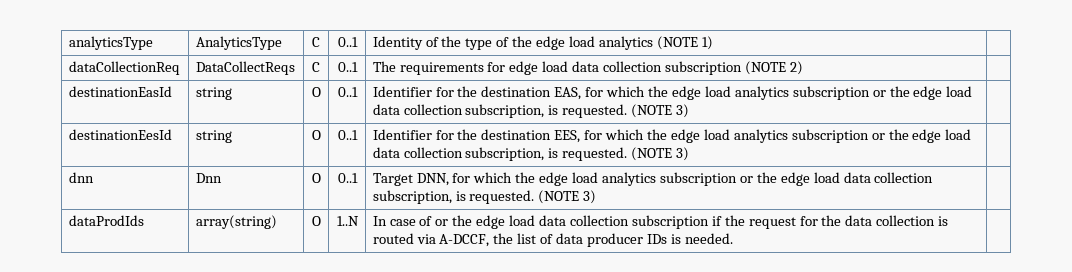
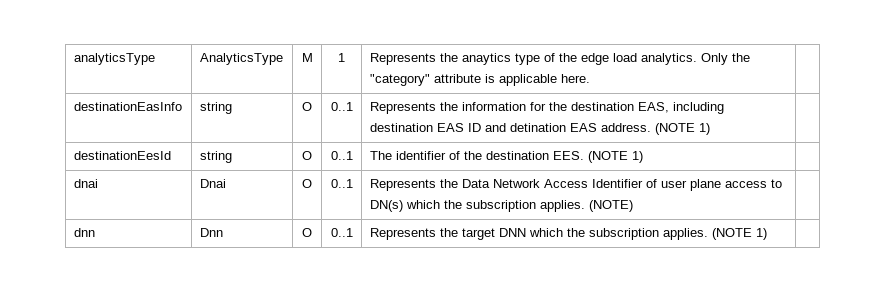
- analyticsType | AnalyticsType | C | 0..1 | Identity of the type of the edge load analytics (NOTE 1) |
- dataCollectionReq | DataCollectReqs | C | 0..1 | The requirements for edge load data collection subscription (NOTE 2) |
- destinationEasId | string | O | 0..1 | Identifier for the destination EAS, for which the edge load analytics subscription or the edge load data collection subscription, is requested. (NOTE 3) |
- destinationEesId | string | O | 0..1 | Identifier for the destination EES, for which the edge load analytics subscription or the edge load data collection subscription, is requested. (NOTE 3) |
- dnn | Dnn | O | 0..1 | Target DNN, for which the edge load analytics subscription or the edge load data collection subscription, is requested. (NOTE 3) |
- dataProdIds | array(string) | O | 1..N | In case of or the edge load data collection subscription if the request for the data collection is routed via A-DCCF, the list of data producer IDs is needed. |
+ analyticsType | AnalyticsType | M | 1 | Represents the anaytics type of the edge load analytics. Only the "category" attribute is applicable here. |
+ destinationEasInfo | string | O | 0..1 | Represents the information for the destination EAS, including destination EAS ID and detination EAS address. (NOTE 1) |
+ destinationEesId | string | O | 0..1 | The identifier of the destination EES. (NOTE 1) |
+ dnai | Dnai | O | 0..1 | Represents the Data Network Access Identifier of user plane access to DN(s) which the subscription applies. (NOTE) |
+ dnn | Dnn | O | 0..1 | Represents the target DNN which the subscription applies. (NOTE 1) |

